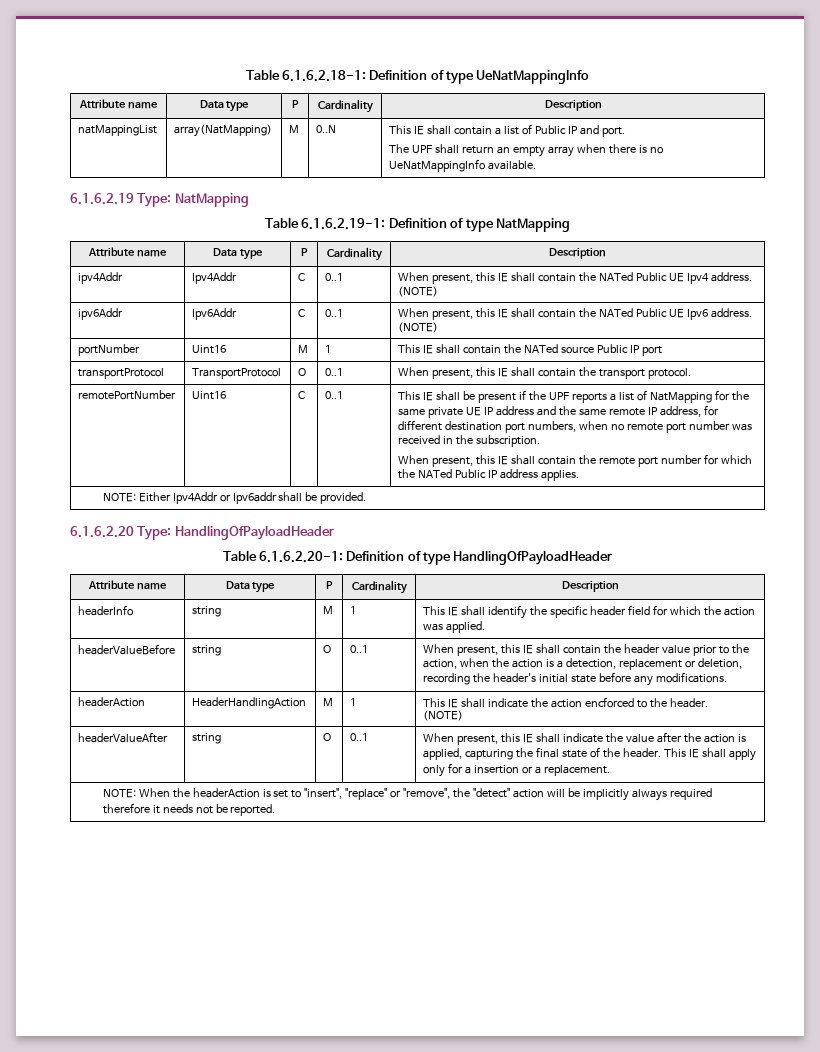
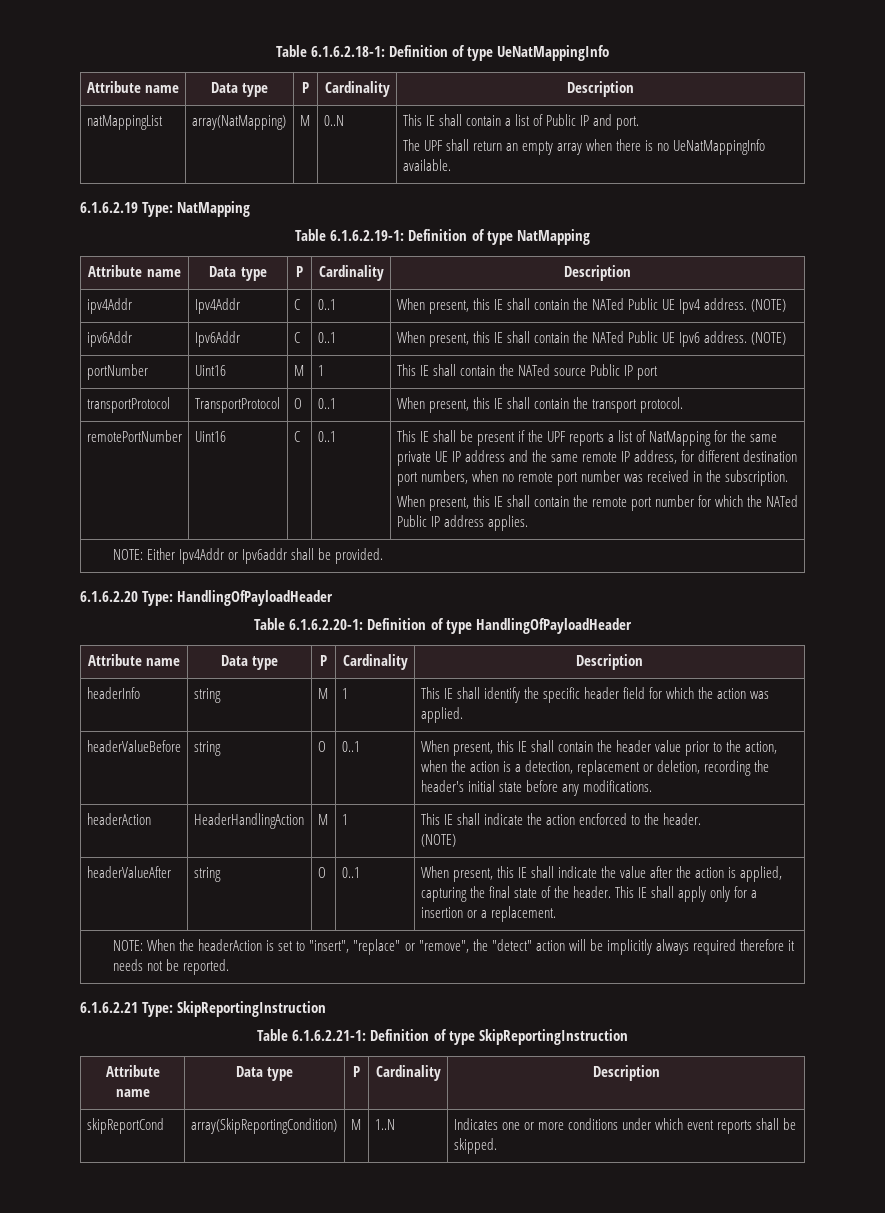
+ 6.1.6.2.21 Type: SkipReportingInstruction
+ Table 6.1.6.2.21-1: Definition of type SkipReportingInstruction
+ Attribute name | Data type | P | Cardinality | Description
+ skipReportCond | array(SkipReportingCondition) | M | 1..N | Indicates one or more conditions under which event reports shall be skipped.

